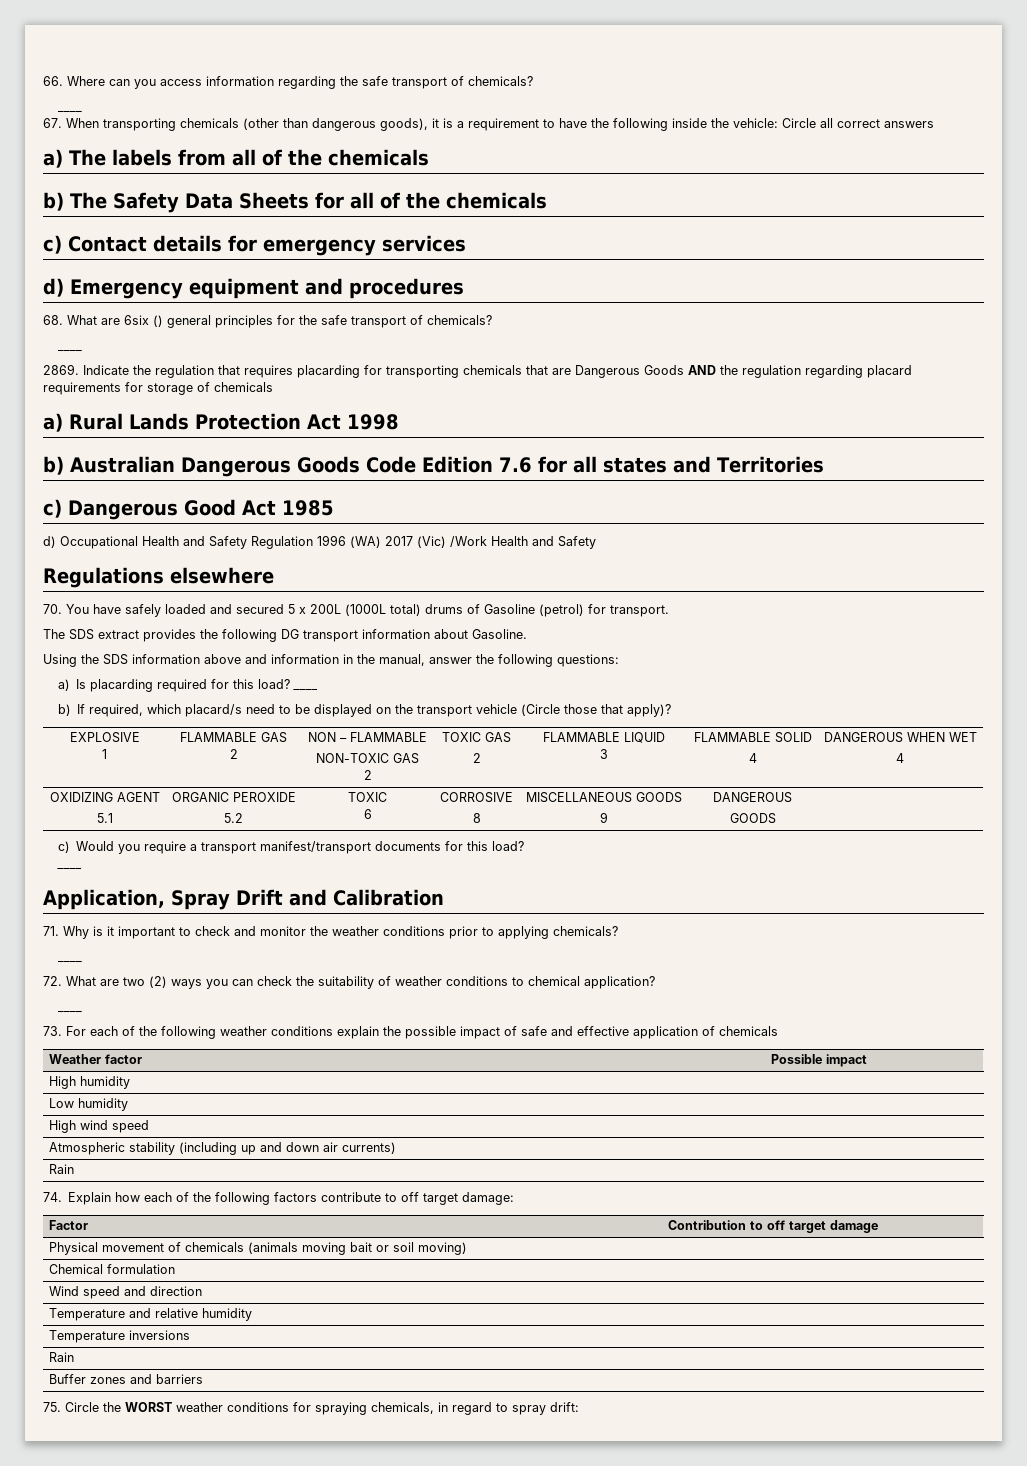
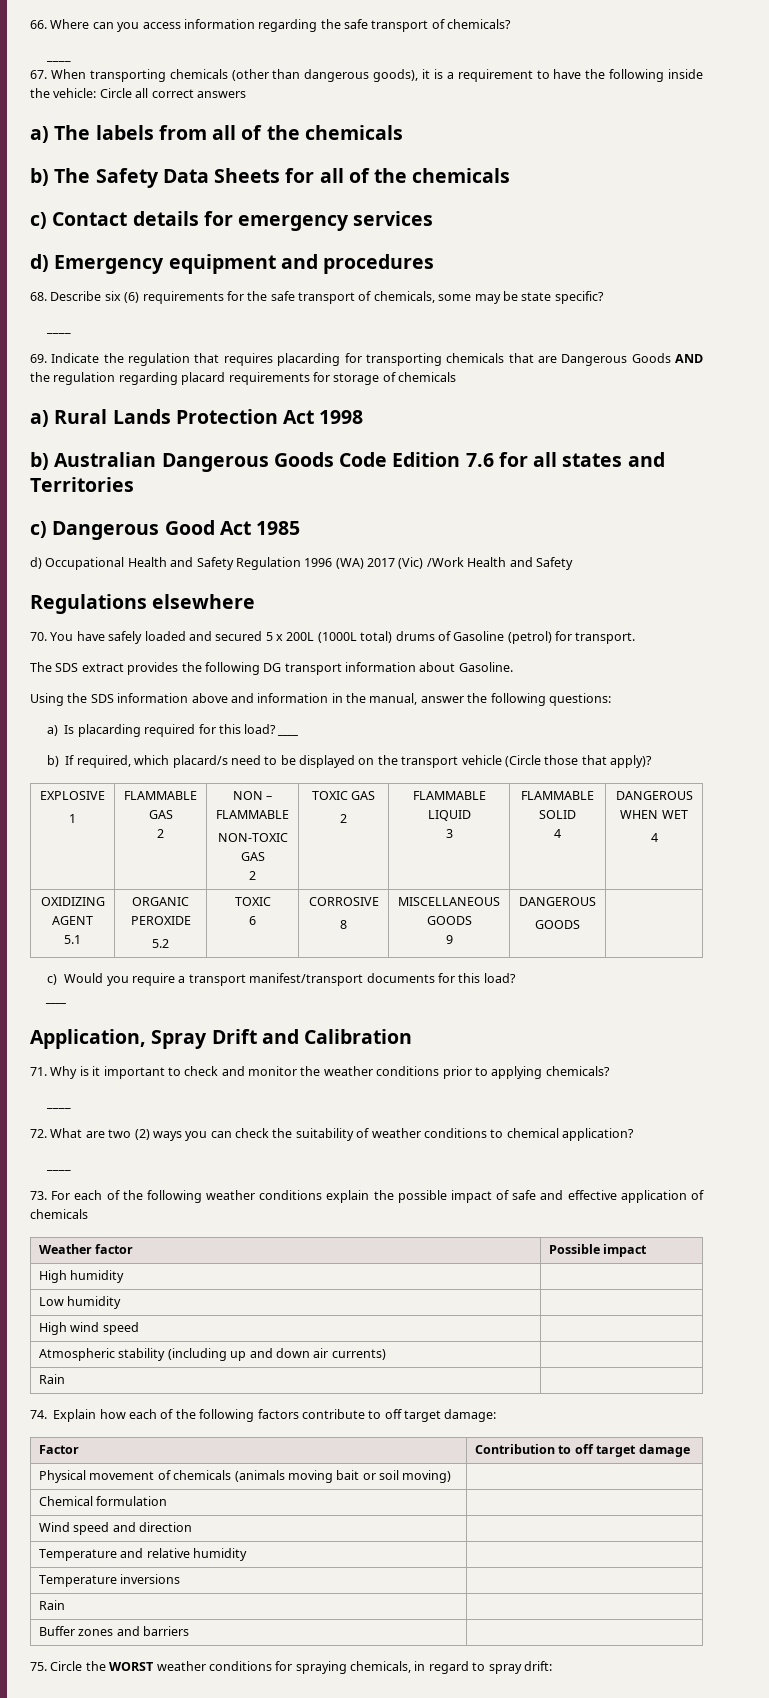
- 68. What are 6six () general principles for the safe transport of chemicals?
+ 68. Describe six (6) requirements for the safe transport of chemicals, some may be state specific?
  ____
- 2869. Indicate the regulation that requires placarding for transporting chemicals that are Dangerous Goods AND the regulation regarding placard requirements for storage of chemicals
+ 69. Indicate the regulation that requires placarding for transporting chemicals that are Dangerous Goods AND the regulation regarding placard requirements for storage of chemicals

